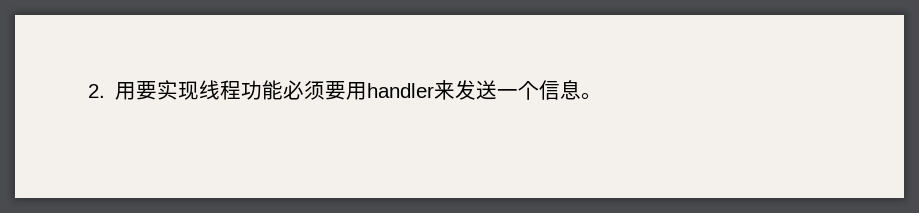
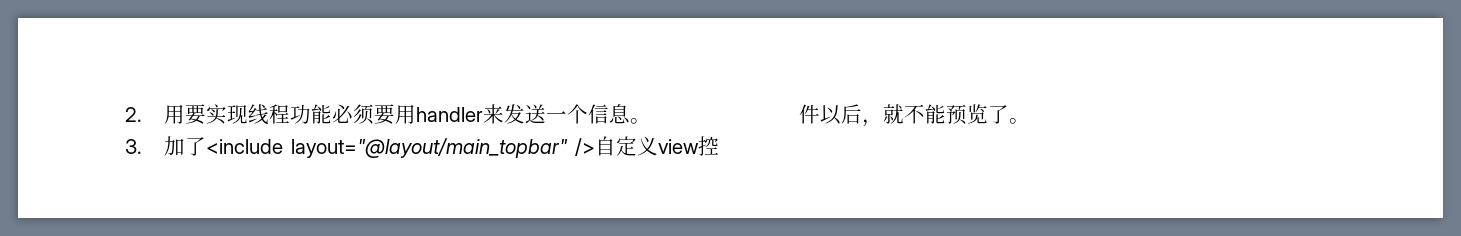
+ 3.加了<include layout="@layout/main_topbar" />自定义view控件以后，就不能预览了。

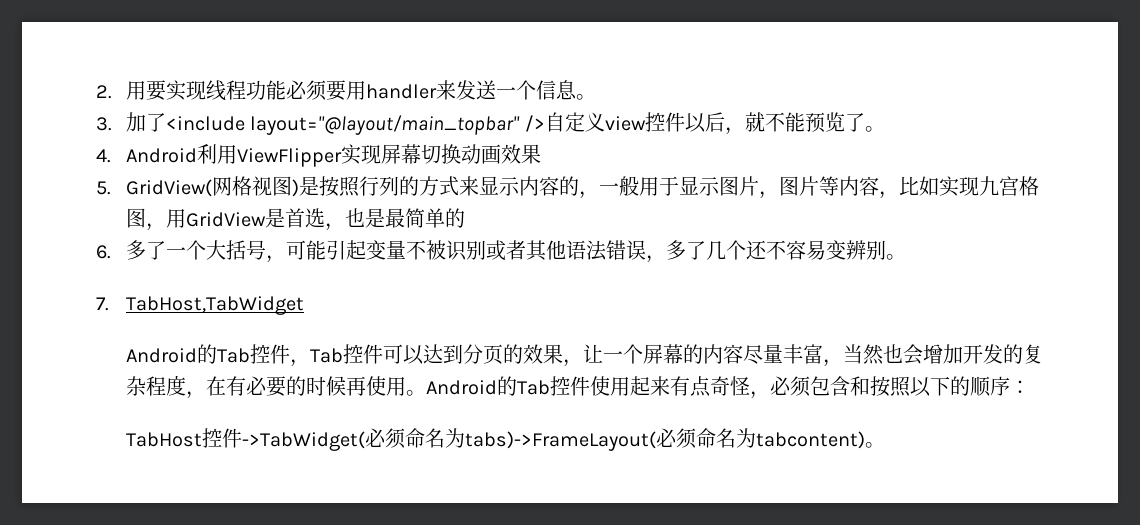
+ 4. Android利用ViewFlipper实现屏幕切换动画效果
+ 5. GridView(网格视图)是按照行列的方式来显示内容的，一般用于显示图片，图片等内容，比如实现九宫格图，用GridView是首选，也是最简单的
+ 6.多了一个大括号，可能引起变量不被识别或者其他语法错误，多了几个还不容易变辨别。
+ 7. TabHost,TabWidget
+ Android的Tab控件，Tab控件可以达到分页的效果，让一个屏幕的内容尽量丰富，当然也会增加开发的复杂程度，在有必要的时候再使用。Android的Tab控件使用起来有点奇怪，必须包含和按照以下的顺序：
+ TabHost控件->TabWidget(必须命名为tabs)->FrameLayout(必须命名为tabcontent)。

